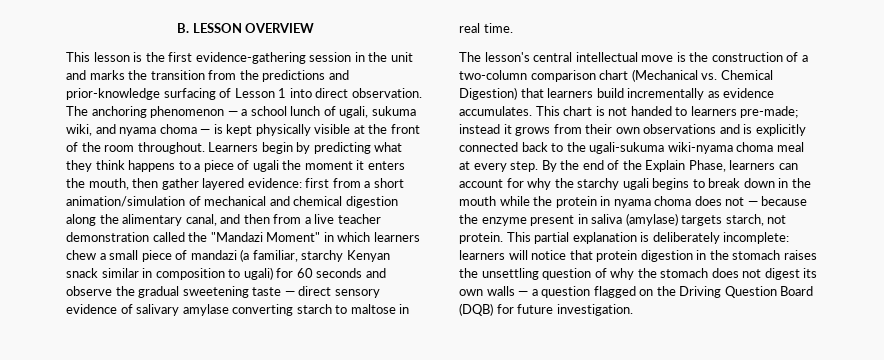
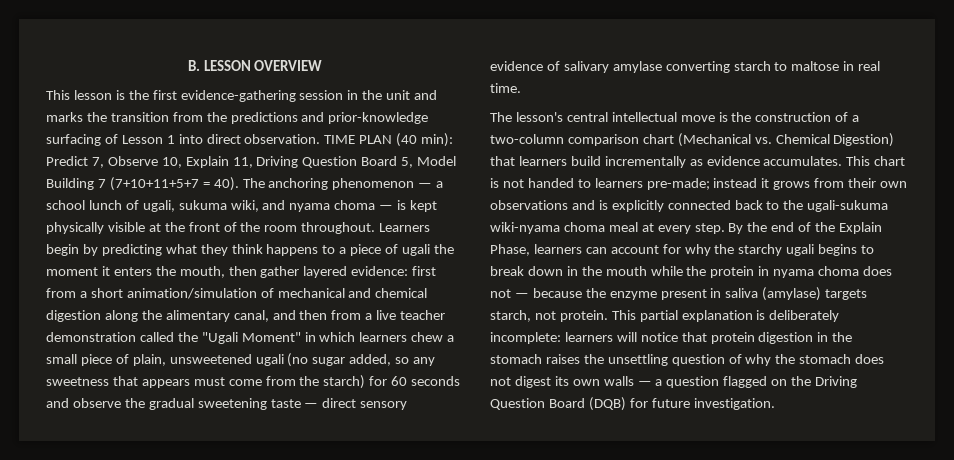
+ TIME PLAN (40 min): Predict 7, Observe 10, Explain 11, Driving Question Board 5, Model Building 7 (7+10+11+5+7 = 40).
- first from a short animation/simulation of mechanical and chemical digestion along the alimentary canal, and then from a live teacher demonstration called the "Mandazi Moment" in which learners chew a small piece of mandazi (a familiar, starchy Kenyan snack similar in composition to ugali) for 60 seconds and observe the gradual sweetening taste — direct sensory evidence of salivary amylase converting starch to maltose in real time.
+ first from a short animation/simulation of mechanical and chemical digestion along the alimentary canal, and then from a live teacher demonstration called the "Ugali Moment" in which learners chew a small piece of plain, unsweetened ugali (no sugar added, so any sweetness that appears must come from the starch) for 60 seconds and observe the gradual sweetening taste — direct sensory evidence of salivary amylase converting starch to maltose in real time.

